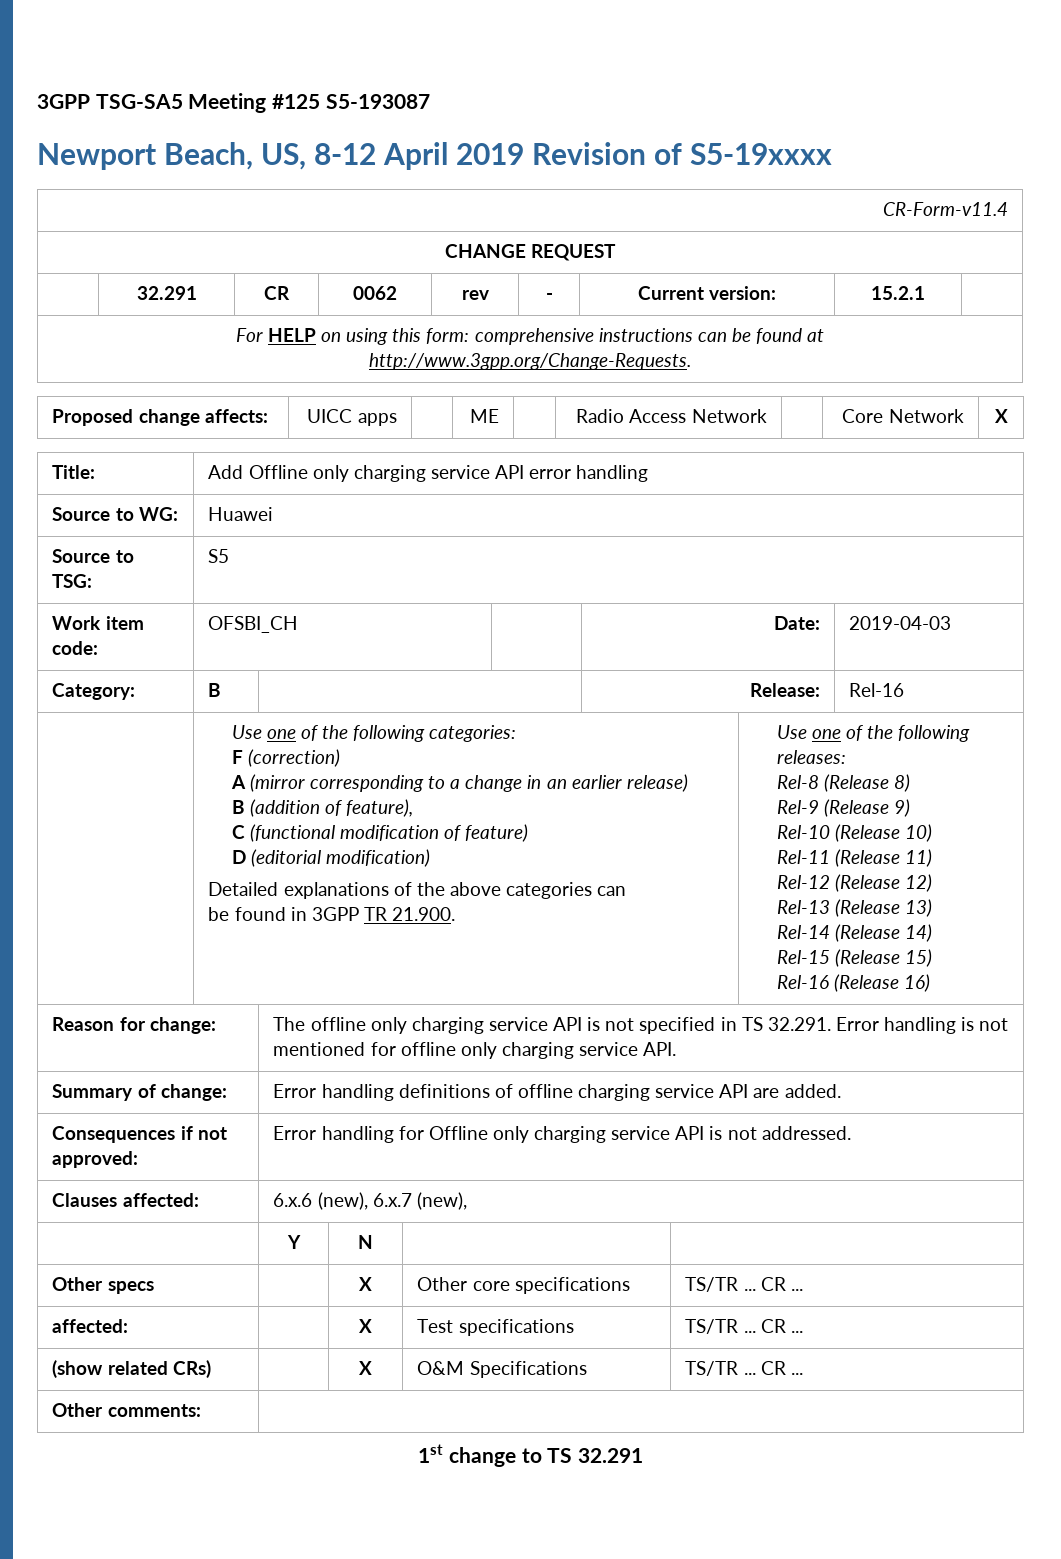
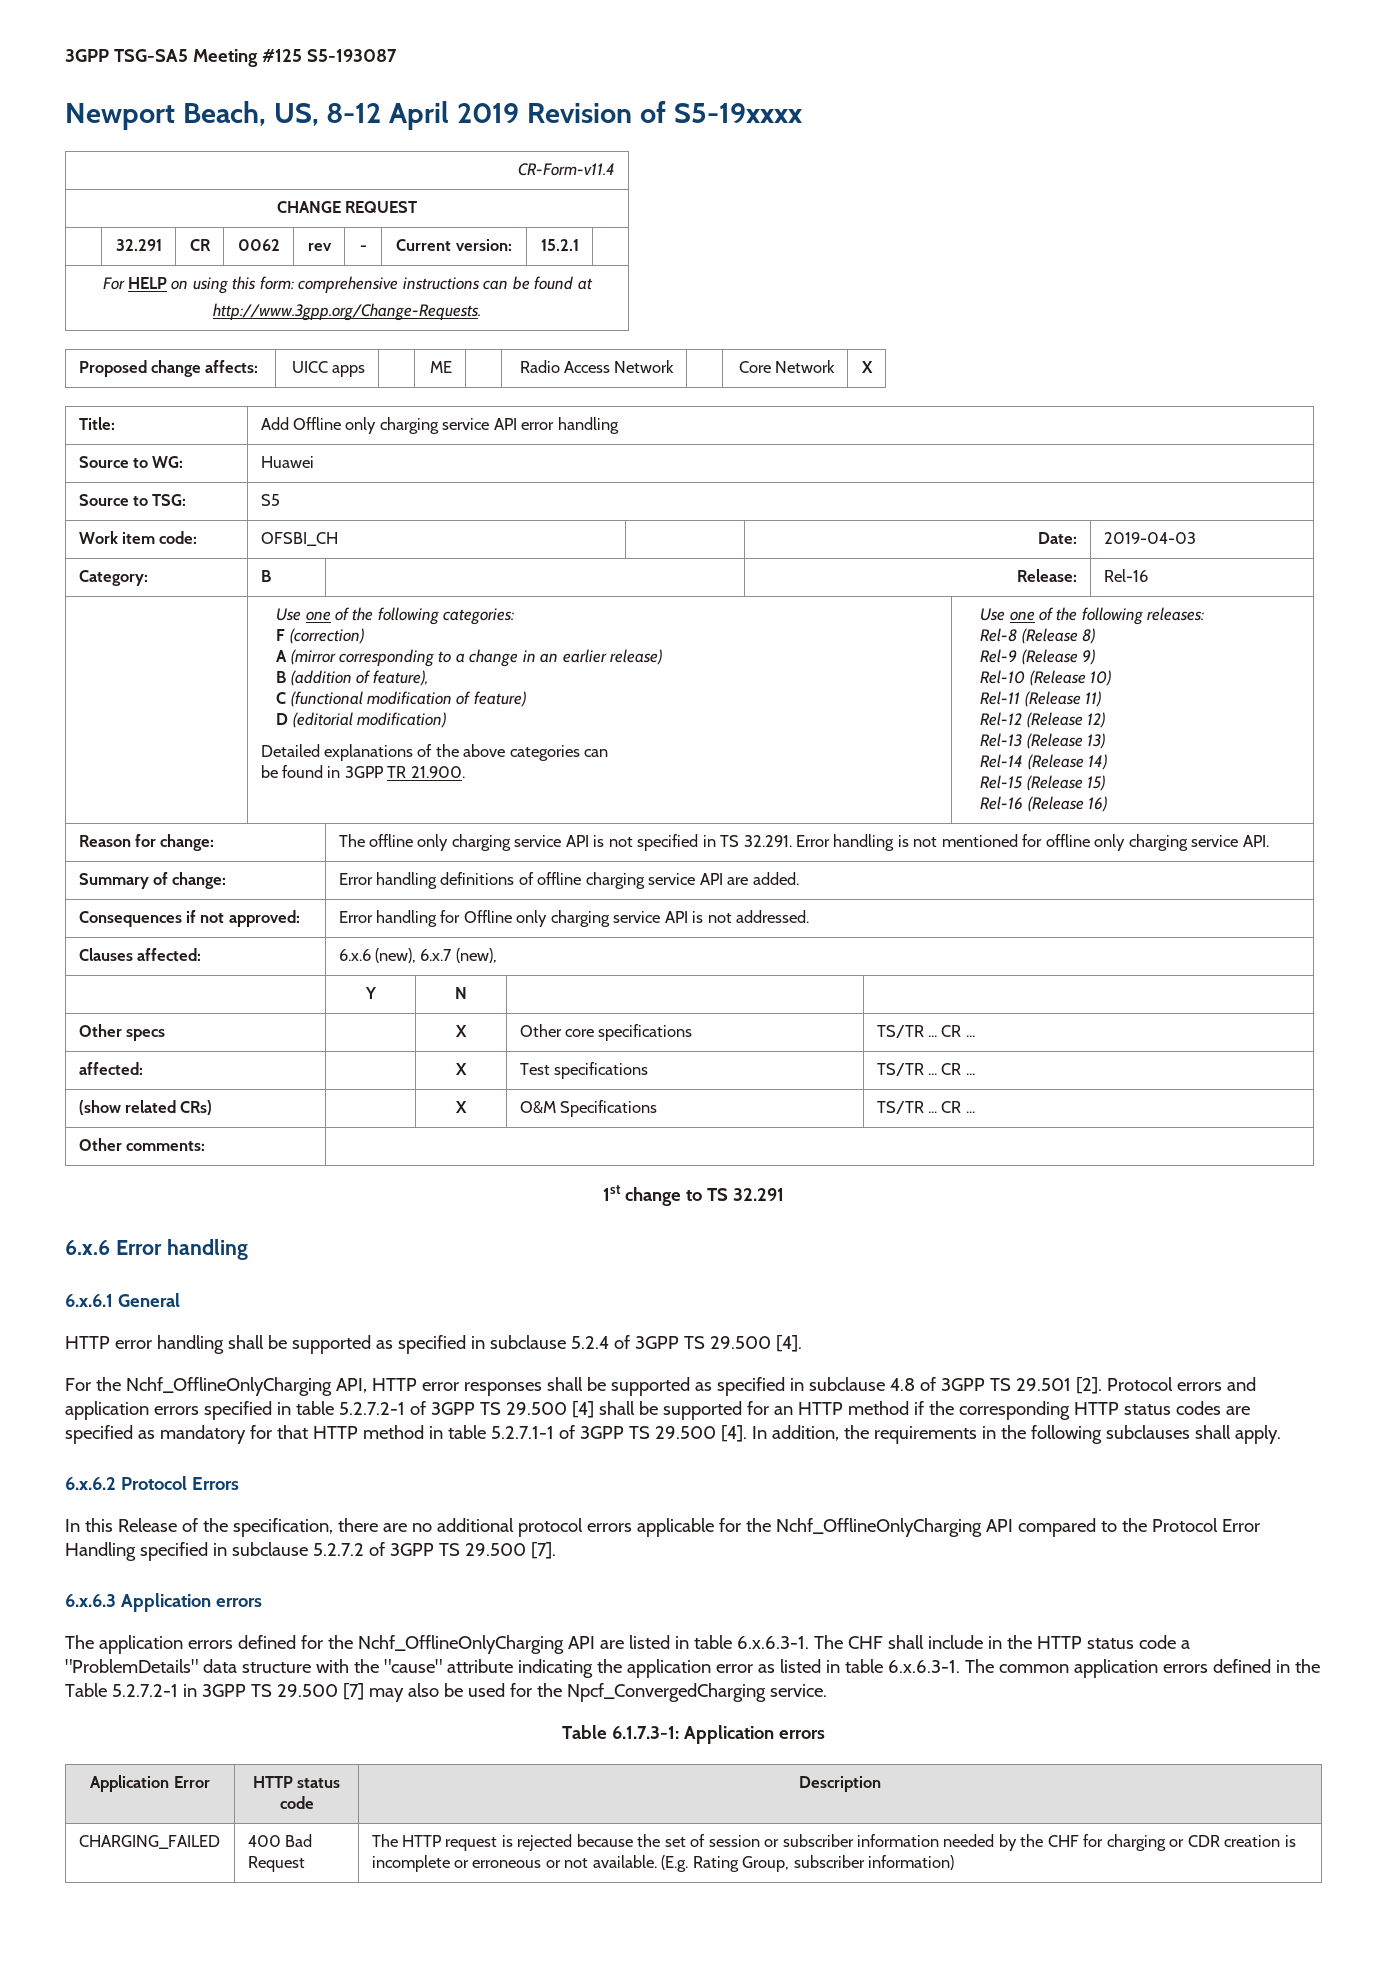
+ 6.x.6 Error handling
+ 6.x.6.1 General
+ HTTP error handling shall be supported as specified in subclause 5.2.4 of 3GPP TS 29.500 [4].
+ For the Nchf_OfflineOnlyCharging API, HTTP error responses shall be supported as specified in subclause 4.8 of 3GPP TS 29.501 [2]. Protocol errors and application errors specified in table 5.2.7.2-1 of 3GPP TS 29.500 [4] shall be supported for an HTTP method if the corresponding HTTP status codes are specified as mandatory for that HTTP method in table 5.2.7.1-1 of 3GPP TS 29.500 [4]. In addition, the requirements in the following subclauses shall apply.
+ 6.x.6.2 Protocol Errors
+ In this Release of the specification, there are no additional protocol errors applicable for the Nchf_OfflineOnlyCharging API compared to the Protocol Error Handling specified in subclause 5.2.7.2 of 3GPP TS 29.500 [7].
+ 6.x.6.3 Application errors
+ The application errors defined for the Nchf_OfflineOnlyCharging API are listed in table 6.x.6.3-1. The CHF shall include in the HTTP status code a "ProblemDetails" data structure with the "cause" attribute indicating the application error as listed in table 6.x.6.3-1. The common application errors defined in the Table 5.2.7.2-1 in 3GPP TS 29.500 [7] may also be used for the Npcf_ConvergedCharging service.
+ Table 6.1.7.3-1: Application errors
+ Application Error | HTTP status code | Description
+ CHARGING_FAILED | 400 Bad Request | The HTTP request is rejected because the set of session or subscriber information needed by the CHF for charging or CDR creation is incomplete or erroneous or not available. (E.g. Rating Group, subscriber information)

